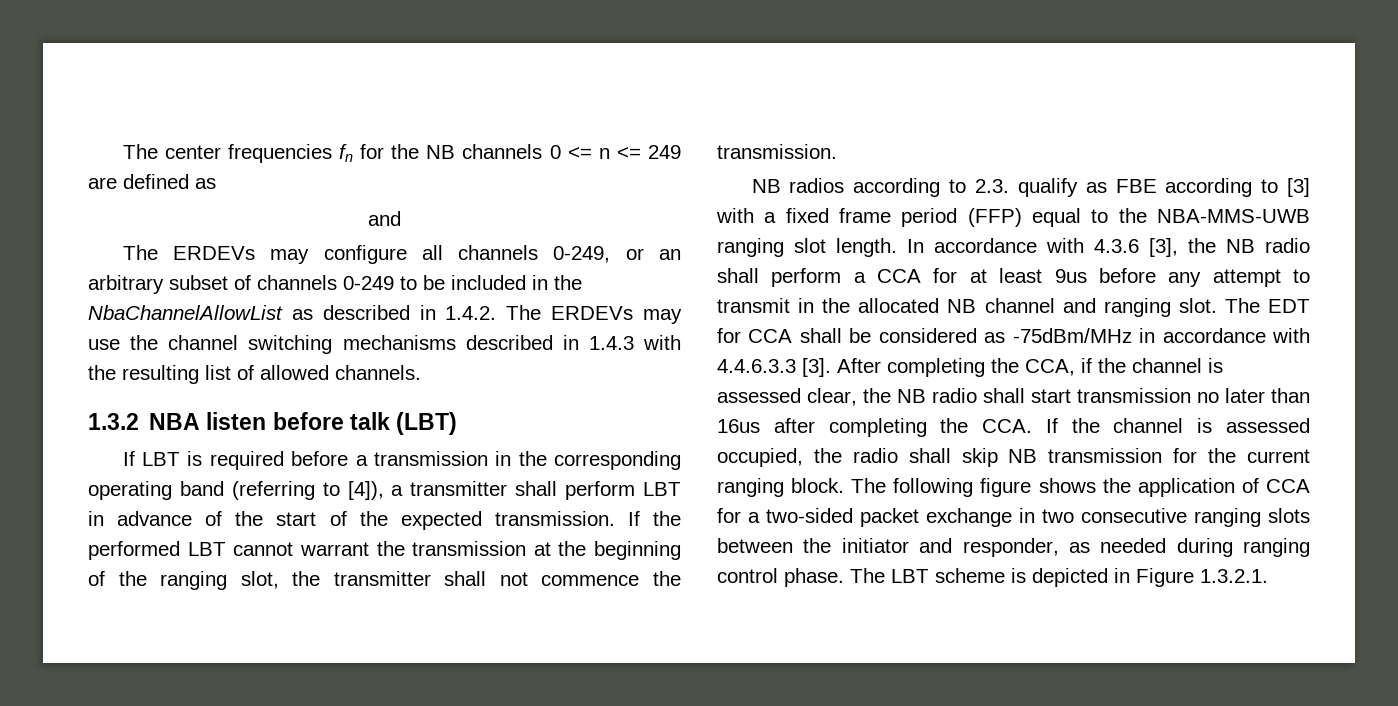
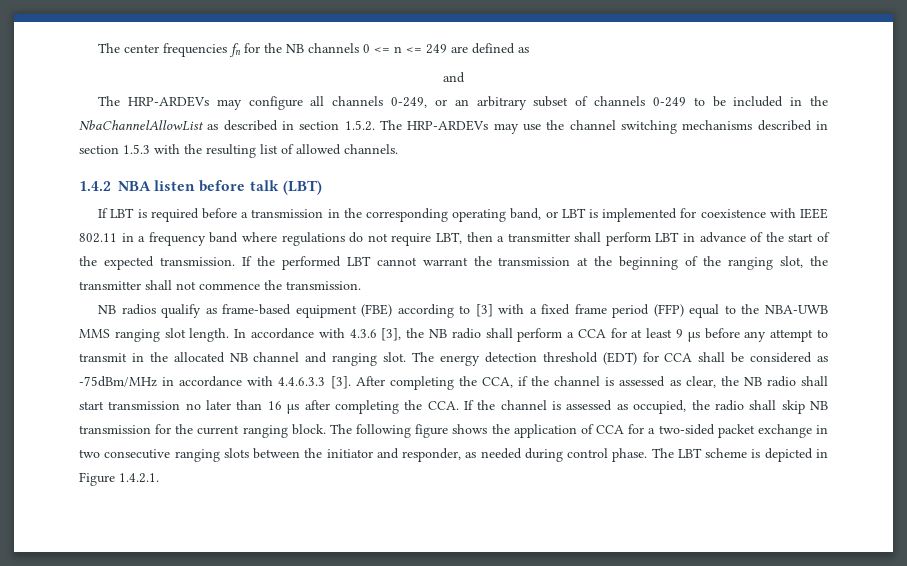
- The ERDEVs may configure all channels 0-249, or an arbitrary subset of channels 0-249 to be included in the NbaChannelAllowList as described in 1.4.2. The ERDEVs may use the channel switching mechanisms described in 1.4.3 with the resulting list of allowed channels.
+ The HRP-ARDEVs may configure all channels 0-249, or an arbitrary subset of channels 0-249 to be included in the NbaChannelAllowList as described in section 1.5.2. The HRP-ARDEVs may use the channel switching mechanisms described in section 1.5.3 with the resulting list of allowed channels.
- 1.3.2 NBA listen before talk (LBT)
+ 1.4.2 NBA listen before talk (LBT)
- If LBT is required before a transmission in the corresponding operating band (referring to [4]), a transmitter shall perform LBT in advance of the start of the expected transmission.
+ If LBT is required before a transmission in the corresponding operating band, or LBT is implemented for coexistence with IEEE 802.11 in a frequency band where regulations do not require LBT, then a transmitter shall perform LBT in advance of the start of the expected transmission.
- NB radios according to 2.3. qualify as FBE according to [3] with a fixed frame period (FFP) equal to the NBA-MMS-UWB ranging slot length.
+ NB radios qualify as frame-based equipment (FBE) according to [3] with a fixed frame period (FFP) equal to the NBA-UWB MMS ranging slot length.
- In accordance with 4.3.6 [3], the NB radio shall perform a CCA for at least 9us before any attempt to transmit in the allocated NB channel and ranging slot.
+ In accordance with 4.3.6 [3], the NB radio shall perform a CCA for at least 9 µs before any attempt to transmit in the allocated NB channel and ranging slot.
- The EDT for CCA shall be considered as -75dBm/MHz in accordance with 4.4.6.3.3 [3].
+ The energy detection threshold (EDT) for CCA shall be considered as -75dBm/MHz in accordance with 4.4.6.3.3 [3].
- After completing the CCA, if the channel is assessed clear, the NB radio shall start transmission no later than 16us after completing the CCA. If the channel is assessed occupied, the radio shall skip NB transmission for the current ranging block.
+ After completing the CCA, if the channel is assessed as clear, the NB radio shall start transmission no later than 16 µs after completing the CCA. If the channel is assessed as occupied, the radio shall skip NB transmission for the current ranging block.
- The following figure shows the application of CCA for a two-sided packet exchange in two consecutive ranging slots between the initiator and responder, as needed during ranging control phase.
+ The following figure shows the application of CCA for a two-sided packet exchange in two consecutive ranging slots between the initiator and responder, as needed during control phase.
- The LBT scheme is depicted in Figure 1.3.2.1.
+ The LBT scheme is depicted in Figure 1.4.2.1.

